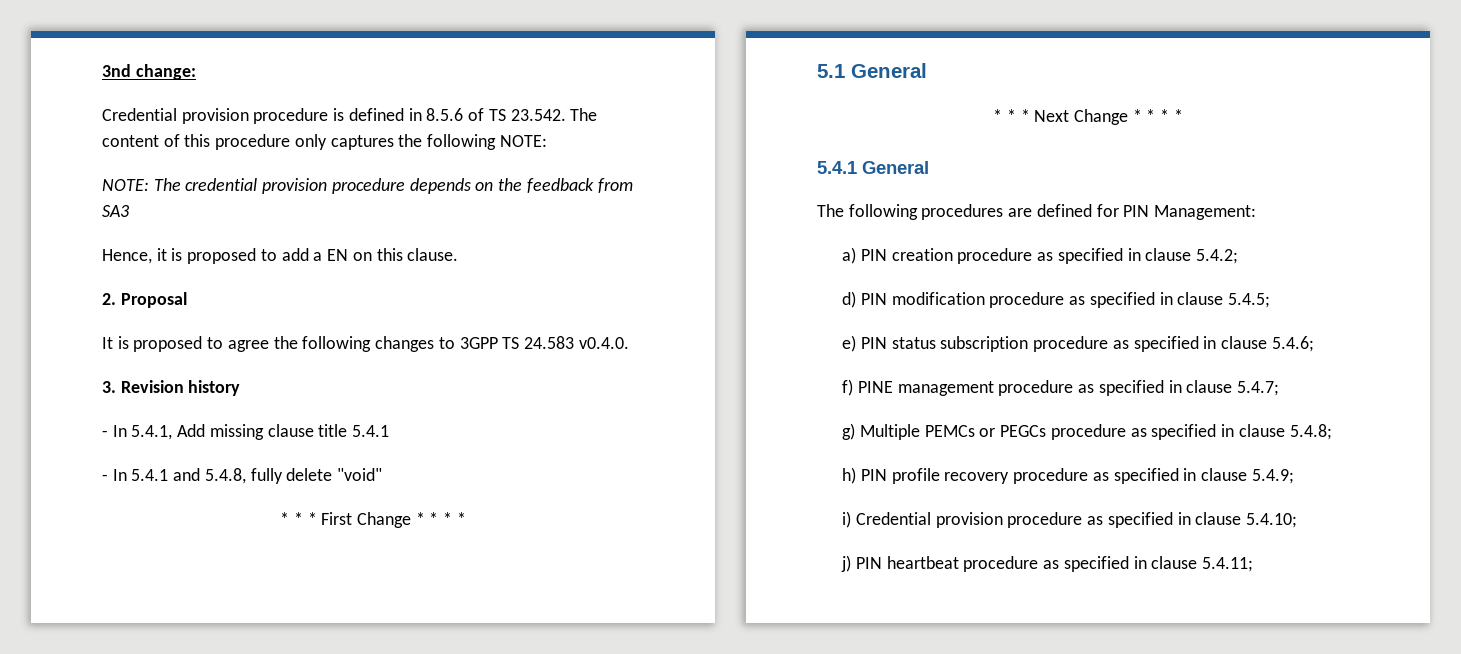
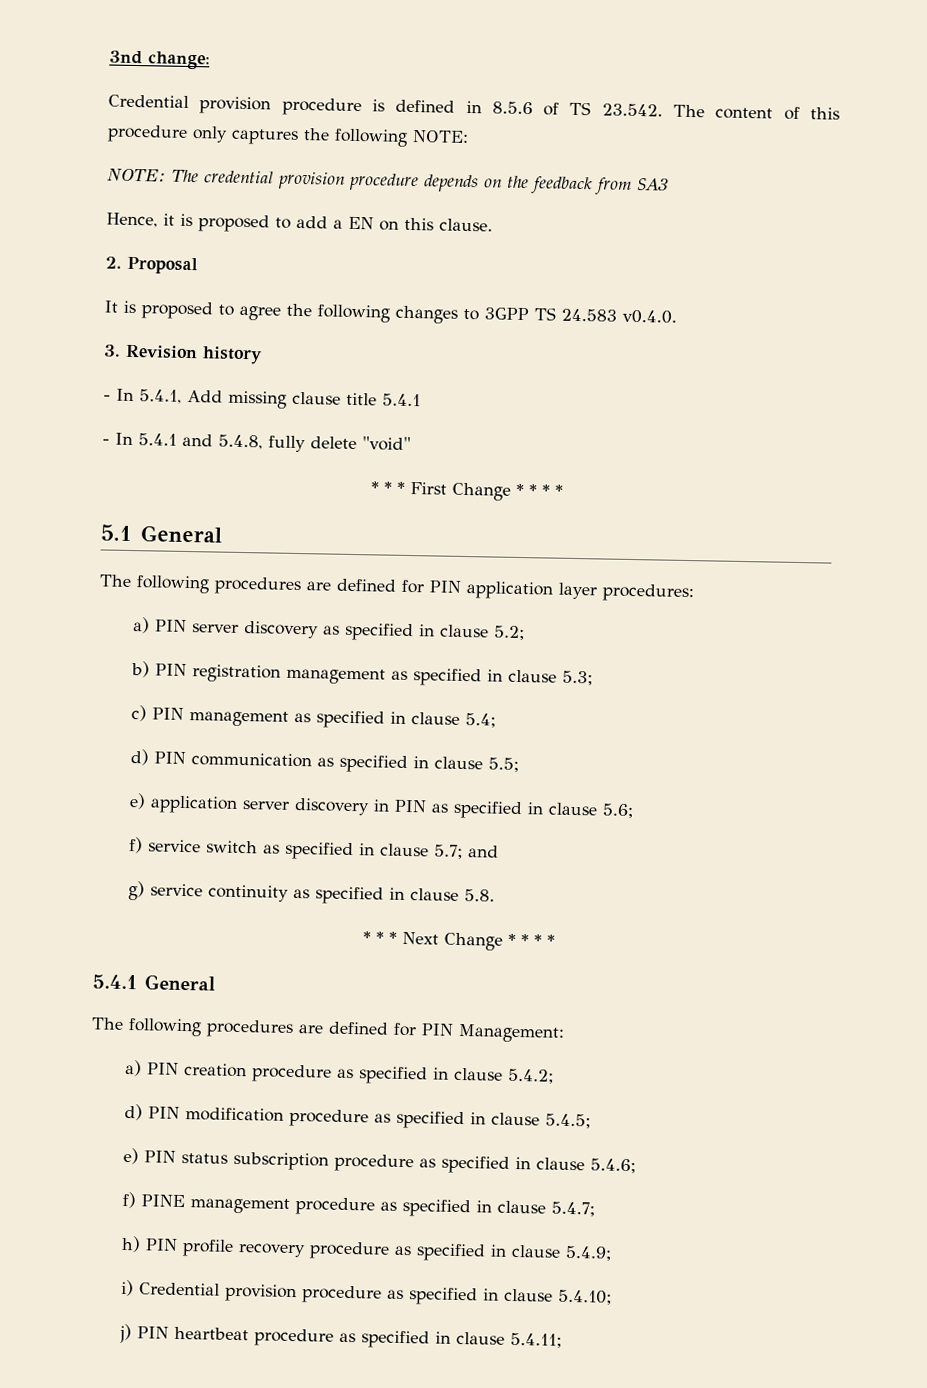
+ The following procedures are defined for PIN application layer procedures:
+ a) PIN server discovery as specified in clause 5.2;
+ b) PIN registration management as specified in clause 5.3;
+ c) PIN management as specified in clause 5.4;
+ d) PIN communication as specified in clause 5.5;
+ e) application server discovery in PIN as specified in clause 5.6;
+ f) service switch as specified in clause 5.7; and
+ g) service continuity as specified in clause 5.8.
- g) Multiple PEMCs or PEGCs procedure as specified in clause 5.4.8;

